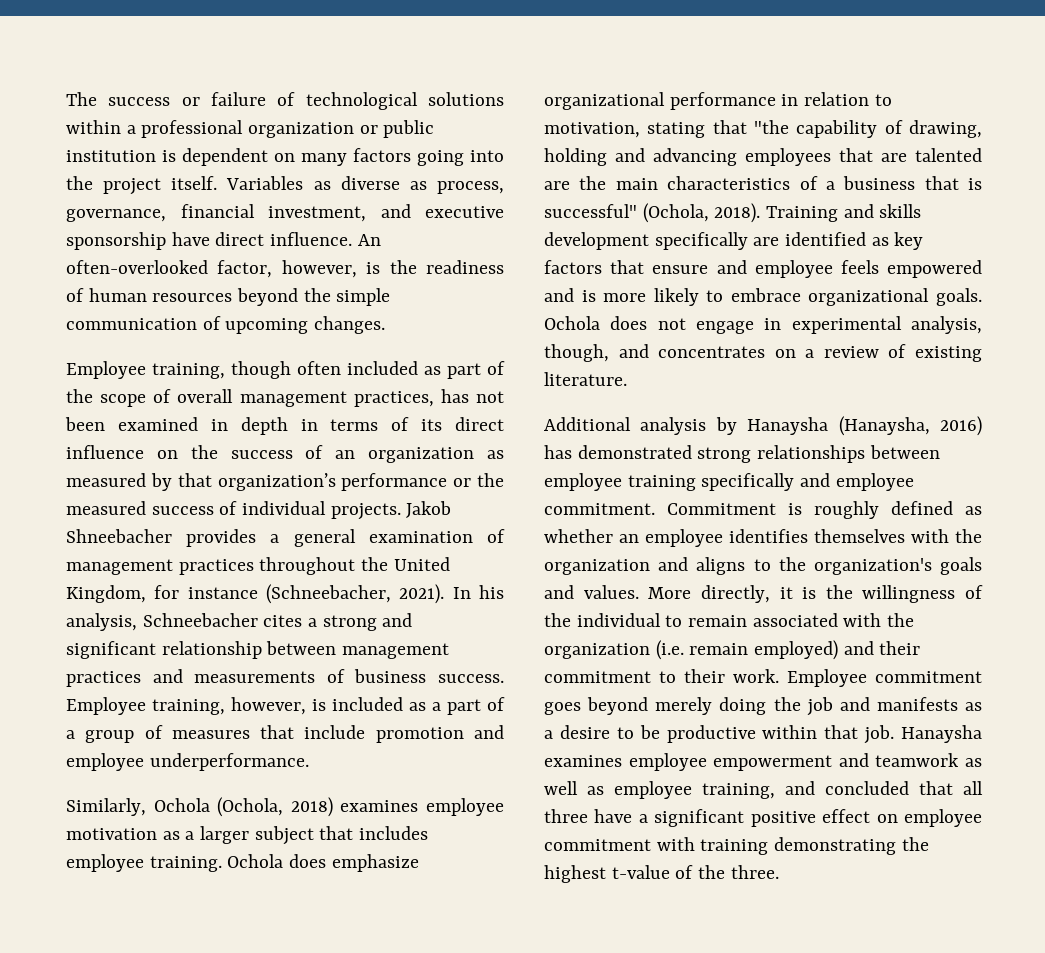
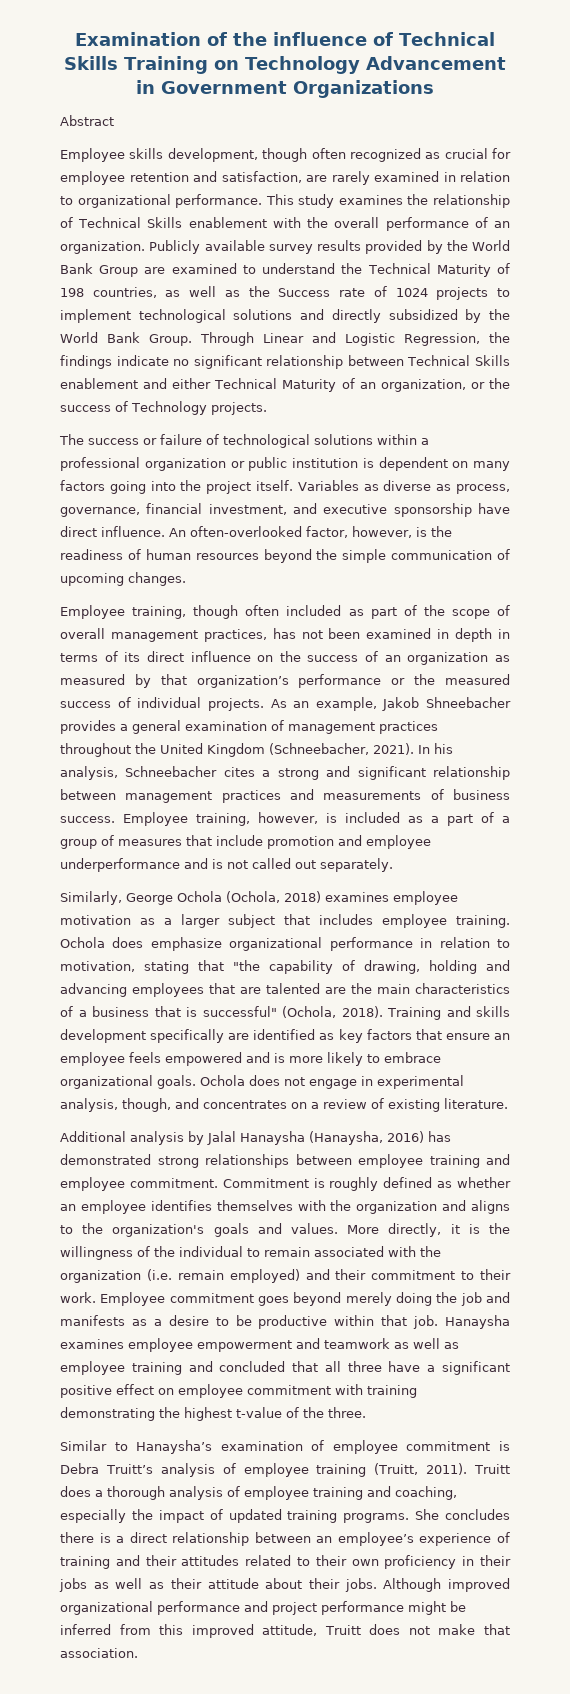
+ Examination of the influence of Technical Skills Training on Technology Advancement in Government Organizations
+ Abstract
+ Employee skills development, though often recognized as crucial for employee retention and satisfaction, are rarely examined in relation to organizational performance. This study examines the relationship of Technical Skills enablement with the overall performance of an organization. Publicly available survey results provided by the World Bank Group are examined to understand the Technical Maturity of 198 countries, as well as the Success rate of 1024 projects to implement technological solutions and directly subsidized by the World Bank Group. Through Linear and Logistic Regression, the findings indicate no significant relationship between Technical Skills enablement and either Technical Maturity of an organization, or the success of Technology projects.
- Jakob Shneebacher provides a general examination of management practices throughout the United Kingdom, for instance (Schneebacher, 2021).
+ As an example, Jakob Shneebacher provides a general examination of management practices throughout the United Kingdom (Schneebacher, 2021).
- Employee training, however, is included as a part of a group of measures that include promotion and employee underperformance.
+ Employee training, however, is included as a part of a group of measures that include promotion and employee underperformance and is not called out separately.
- Similarly, Ochola (Ochola, 2018) examines employee motivation as a larger subject that includes employee training.
+ Similarly, George Ochola (Ochola, 2018) examines employee motivation as a larger subject that includes employee training.
- Training and skills development specifically are identified as key factors that ensure and employee feels empowered and is more likely to embrace organizational goals.
+ Training and skills development specifically are identified as key factors that ensure an employee feels empowered and is more likely to embrace organizational goals.
- Additional analysis by Hanaysha (Hanaysha, 2016) has demonstrated strong relationships between employee training specifically and employee commitment.
+ Additional analysis by Jalal Hanaysha (Hanaysha, 2016) has demonstrated strong relationships between employee training and employee commitment.
- Hanaysha examines employee empowerment and teamwork as well as employee training, and concluded that all three have a significant positive effect on employee commitment with training demonstrating the highest t-value of the three.
+ Hanaysha examines employee empowerment and teamwork as well as employee training and concluded that all three have a significant positive effect on employee commitment with training demonstrating the highest t-value of the three.
+ Similar to Hanaysha’s examination of employee commitment is Debra Truitt’s analysis of employee training (Truitt, 2011). Truitt does a thorough analysis of employee training and coaching, especially the impact of updated training programs. She concludes there is a direct relationship between an employee’s experience of training and their attitudes related to their own proficiency in their jobs as well as their attitude about their jobs. Although improved organizational performance and project performance might be inferred from this improved attitude, Truitt does not make that association.

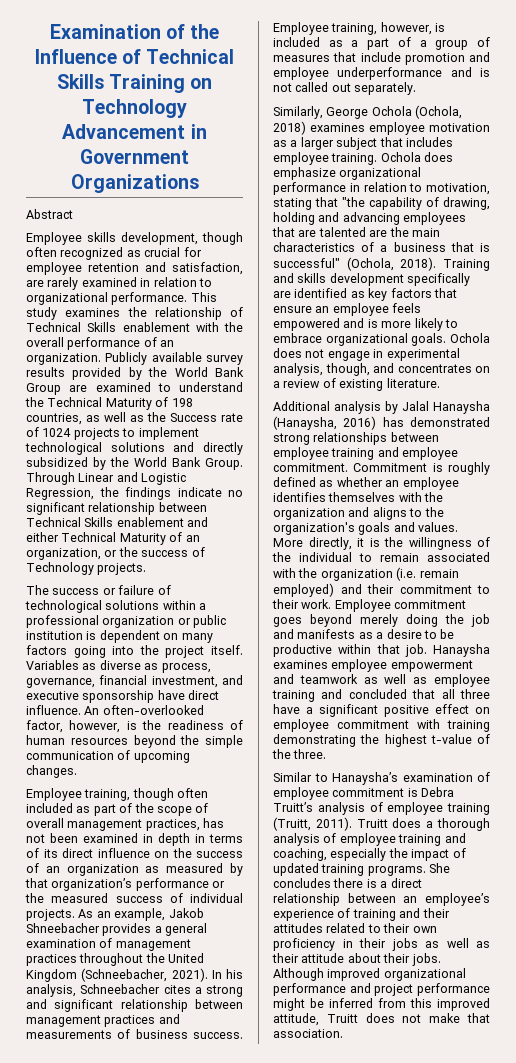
- Examination of the influence of Technical Skills Training on Technology Advancement in Government Organizations
+ Examination of the Influence of Technical Skills Training on Technology Advancement in Government Organizations

